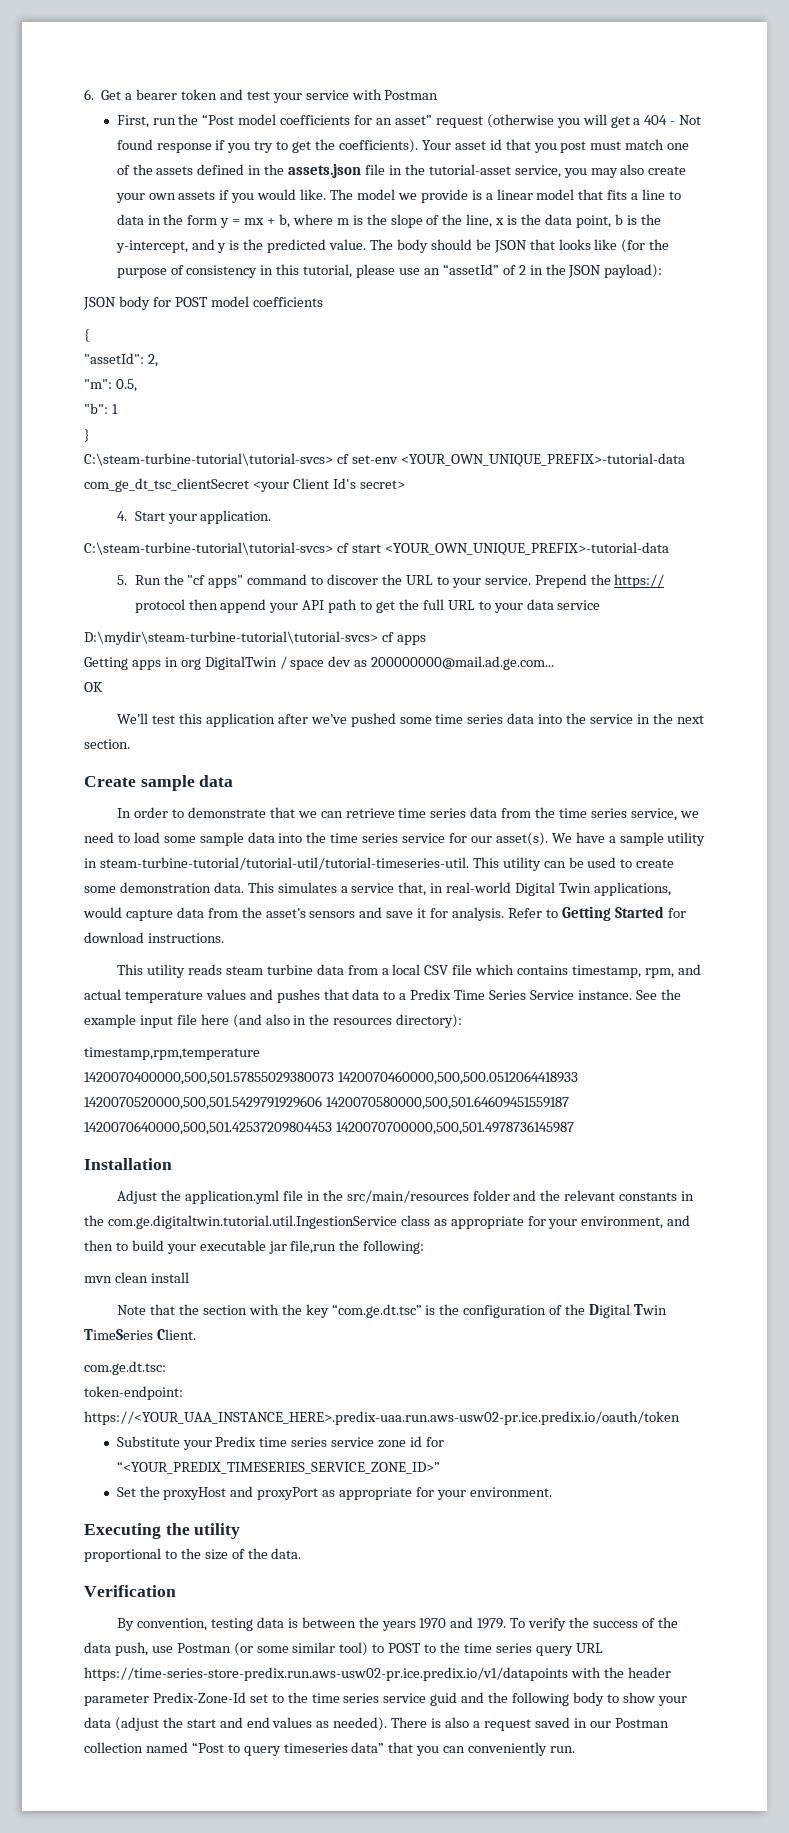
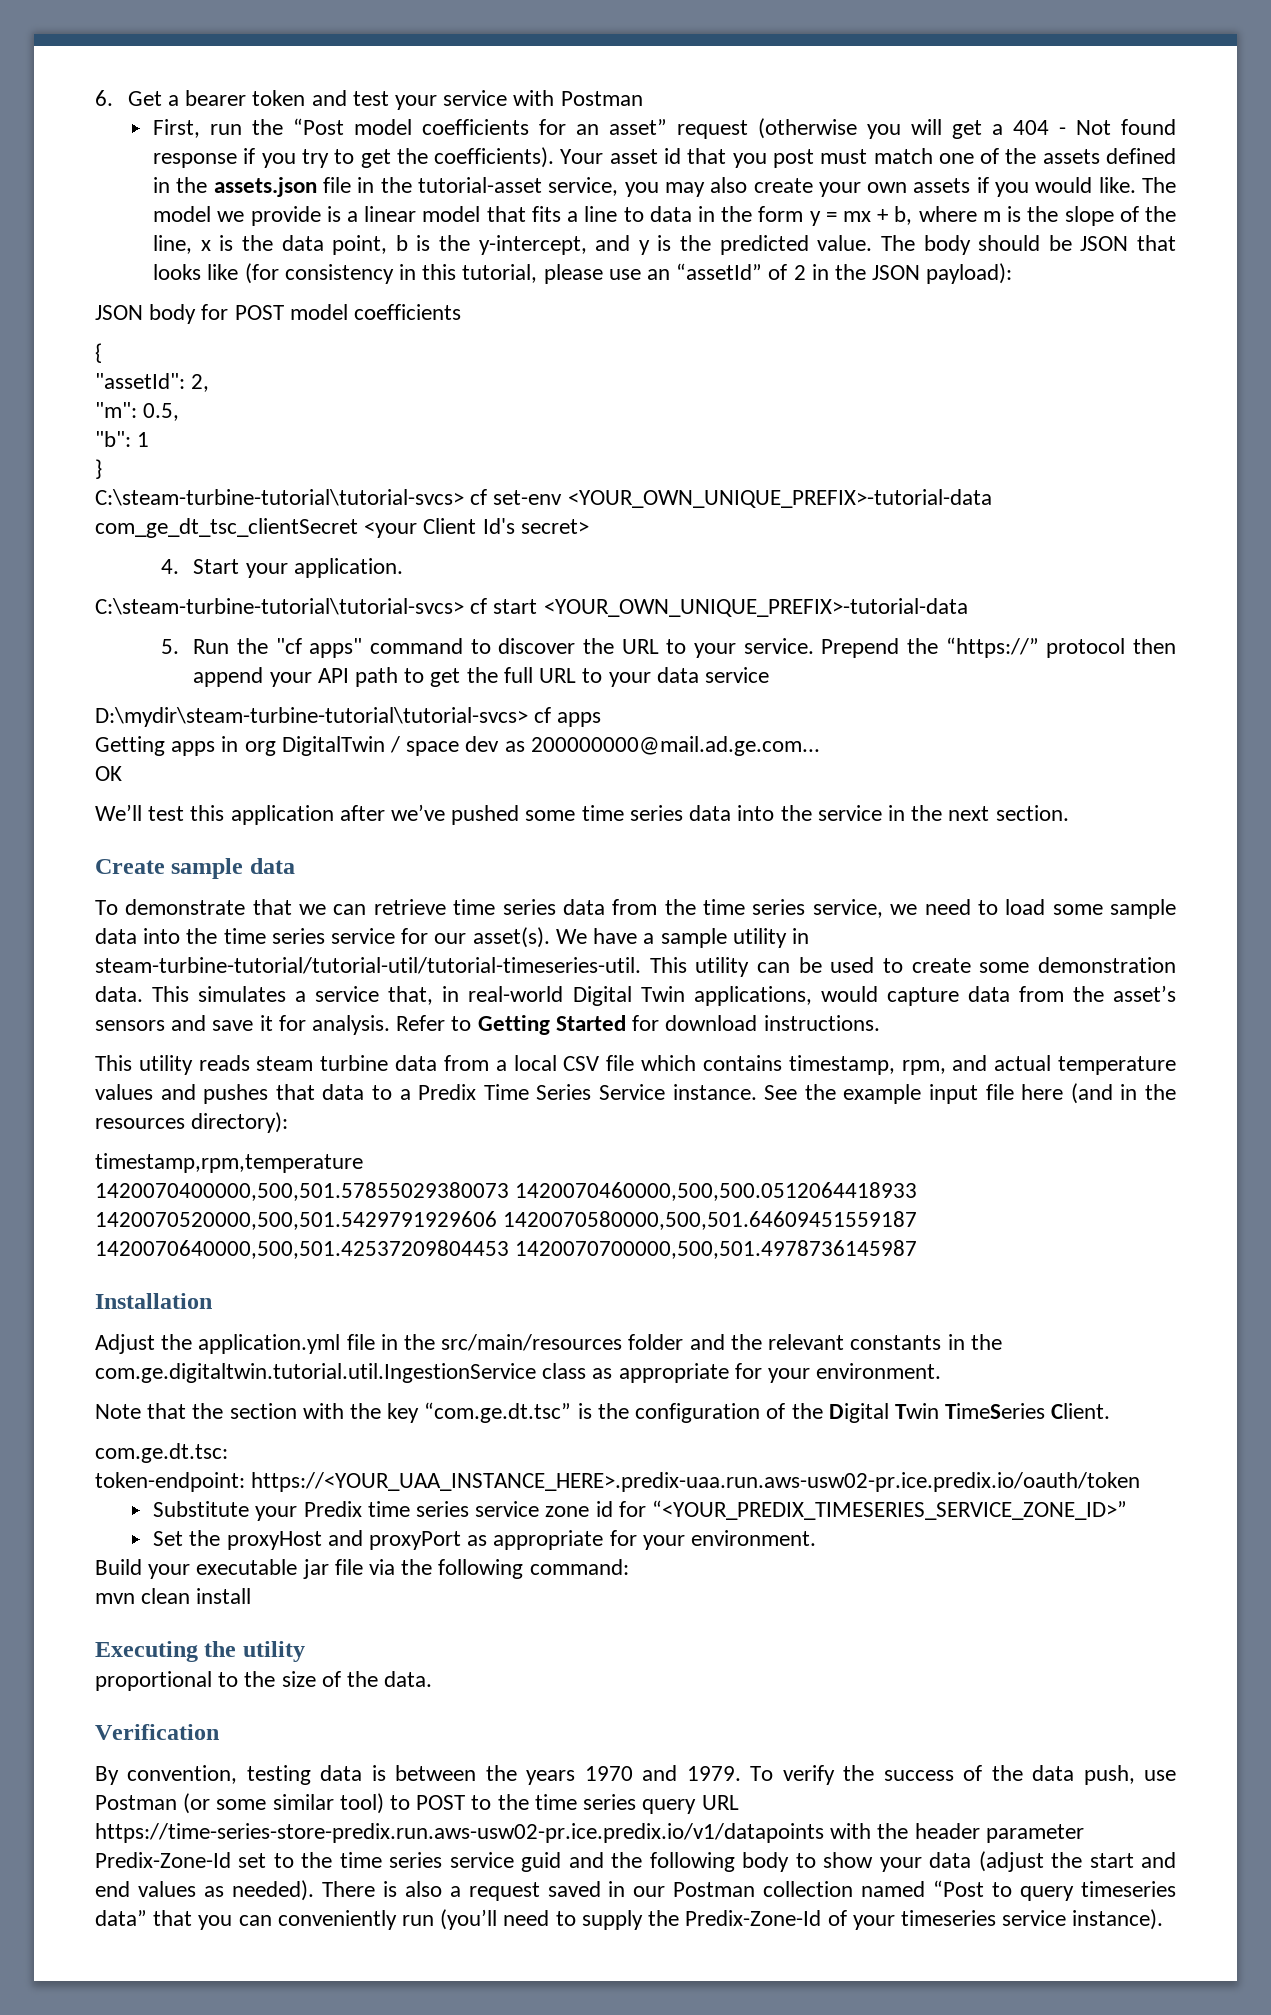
- The body should be JSON that looks like (for the purpose of consistency in this tutorial, please use an “assetId” of 2 in the JSON payload):
+ The body should be JSON that looks like (for consistency in this tutorial, please use an “assetId” of 2 in the JSON payload):
- Prepend the https:// protocol then append your API path to get the full URL to your data service
+ Prepend the “https://” protocol then append your API path to get the full URL to your data service
- In order to demonstrate that we can retrieve time series data from the time series service, we need to load some sample data into the time series service for our asset(s).
+ To demonstrate that we can retrieve time series data from the time series service, we need to load some sample data into the time series service for our asset(s).
- See the example input file here (and also in the resources directory):
+ See the example input file here (and in the resources directory):
- Adjust the application.yml file in the src/main/resources folder and the relevant constants in the com.ge.digitaltwin.tutorial.util.IngestionService class as appropriate for your environment, and then to build your executable jar file,run the following:
- mvn clean install
+ Adjust the application.yml file in the src/main/resources folder and the relevant constants in the com.ge.digitaltwin.tutorial.util.IngestionService class as appropriate for your environment.
+ Build your executable jar file via the following command:
+ mvn clean install
- There is also a request saved in our Postman collection named “Post to query timeseries data” that you can conveniently run.
+ There is also a request saved in our Postman collection named “Post to query timeseries data” that you can conveniently run (you’ll need to supply the Predix-Zone-Id of your timeseries service instance).

